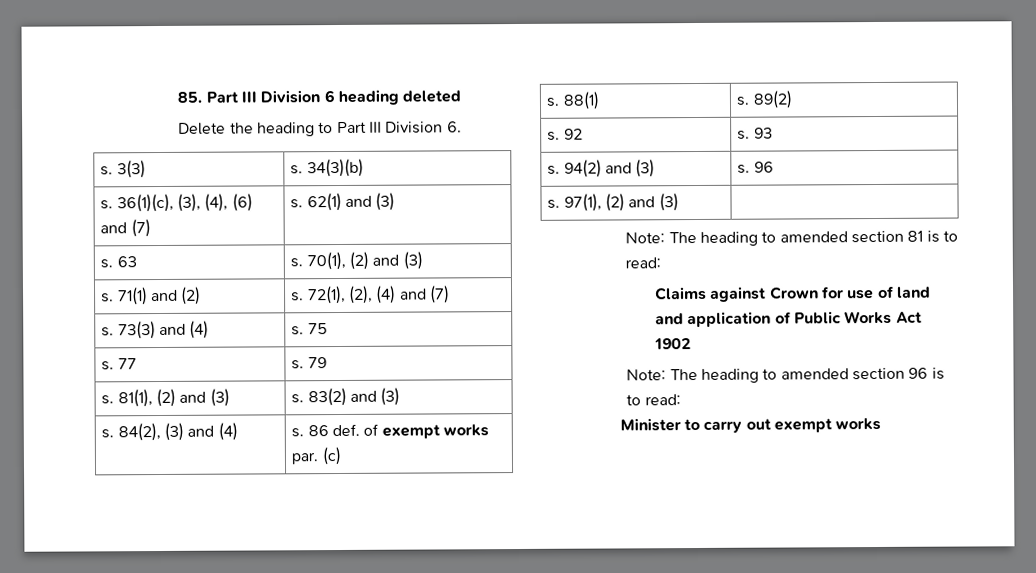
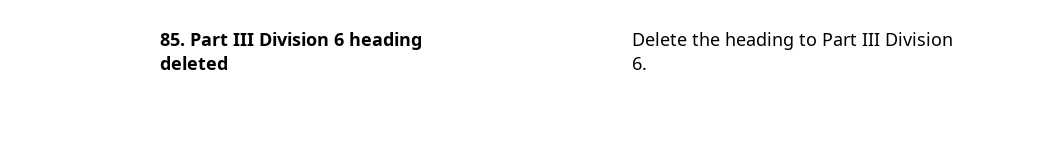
- s. 3(3) | s. 34(3)(b)
- s. 36(1)(c), (3), (4), (6) and (7) | s. 62(1) and (3)
- s. 63 | s. 70(1), (2) and (3)
- s. 71(1) and (2) | s. 72(1), (2), (4) and (7)
- s. 73(3) and (4) | s. 75
- s. 77 | s. 79
- s. 81(1), (2) and (3) | s. 83(2) and (3)
- s. 84(2), (3) and (4) | s. 86 def. of exempt works par. (c)
- s. 88(1) | s. 89(2)
- s. 92 | s. 93
- s. 94(2) and (3) | s. 96
- s. 97(1), (2) and (3) |
- Note: The heading to amended section 81 is to read:
- Claims against Crown for use of land and application of Public Works Act 1902
- Note: The heading to amended section 96 is to read:
- Minister to carry out exempt works

